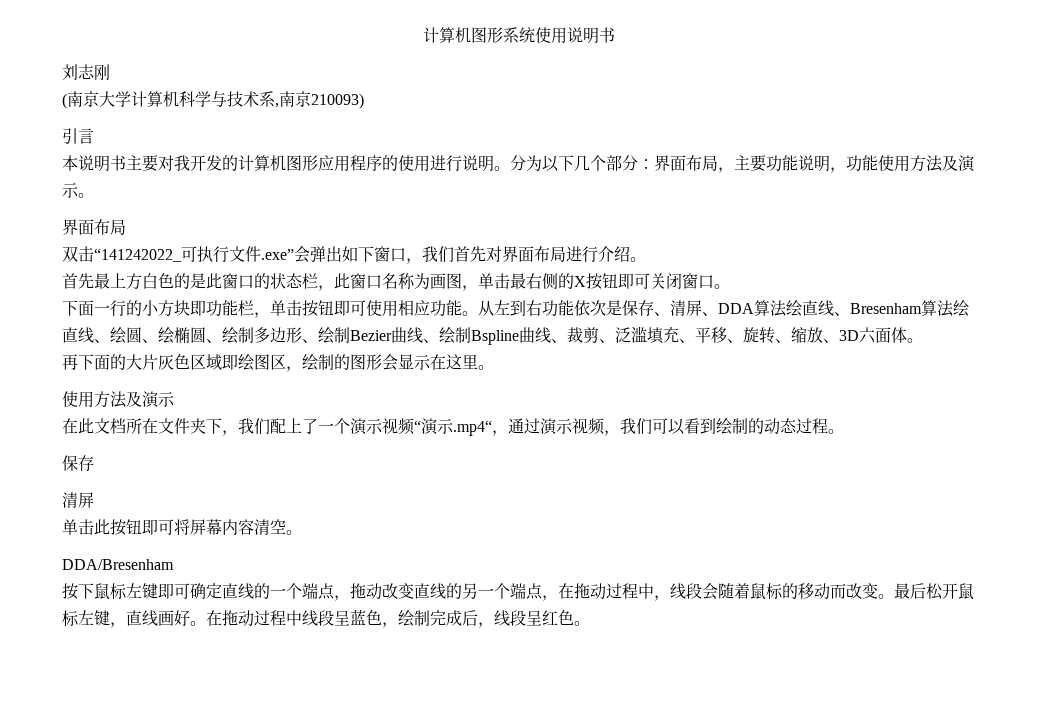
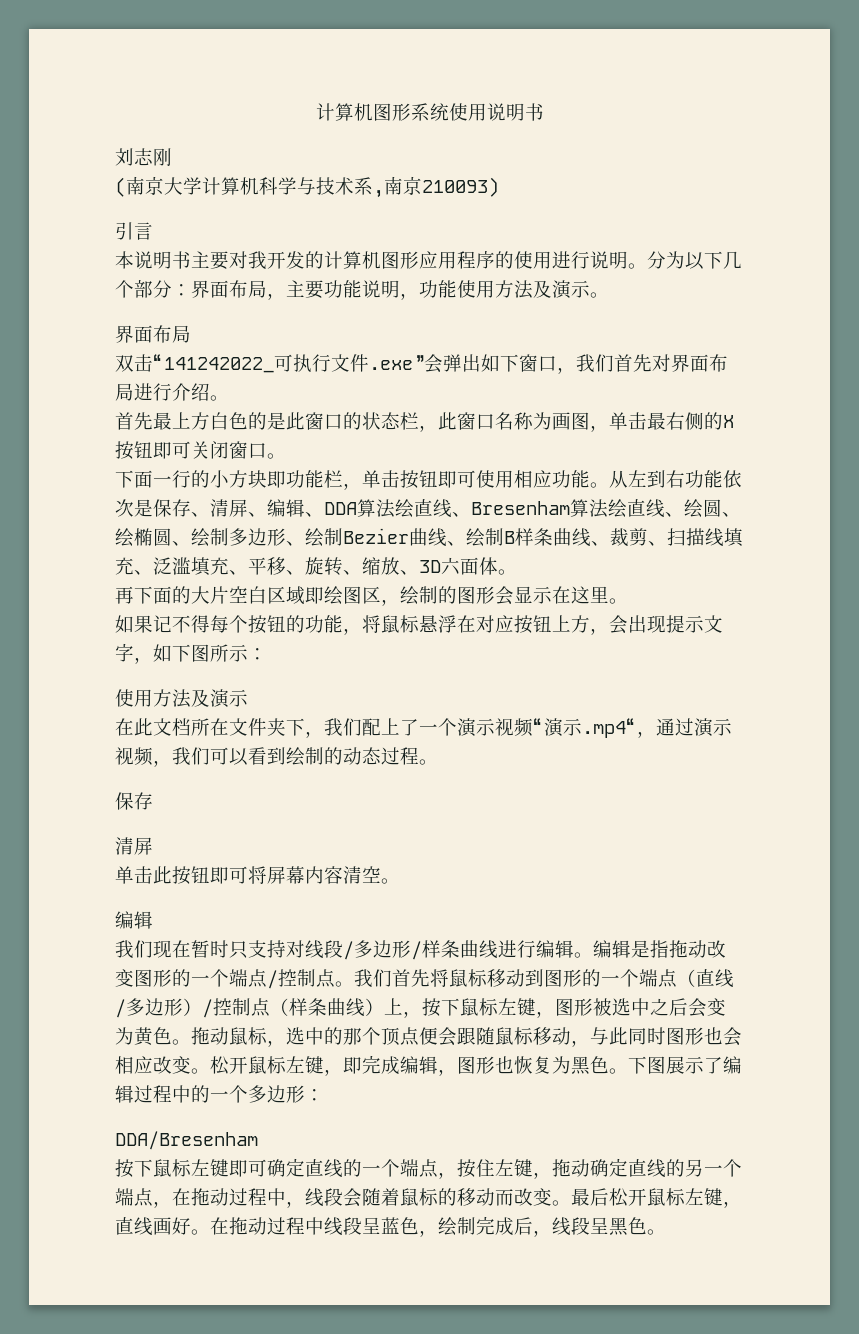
- 从左到右功能依次是保存、清屏、DDA算法绘直线、Bresenham算法绘直线、绘圆、绘椭圆、绘制多边形、绘制Bezier曲线、绘制Bspline曲线、裁剪、泛滥填充、平移、旋转、缩放、3D六面体。
+ 从左到右功能依次是保存、清屏、编辑、DDA算法绘直线、Bresenham算法绘直线、绘圆、绘椭圆、绘制多边形、绘制Bezier曲线、绘制B样条曲线、裁剪、扫描线填充、泛滥填充、平移、旋转、缩放、3D六面体。
- 再下面的大片灰色区域即绘图区，绘制的图形会显示在这里。
+ 再下面的大片空白区域即绘图区，绘制的图形会显示在这里。
+ 如果记不得每个按钮的功能，将鼠标悬浮在对应按钮上方，会出现提示文字，如下图所示：
  单击此按钮即可将屏幕内容清空。
+ 编辑
+ 我们现在暂时只支持对线段/多边形/样条曲线进行编辑。编辑是指拖动改变图形的一个端点/控制点。我们首先将鼠标移动到图形的一个端点（直线/多边形）/控制点（样条曲线）上，按下鼠标左键，图形被选中之后会变为黄色。拖动鼠标，选中的那个顶点便会跟随鼠标移动，与此同时图形也会相应改变。松开鼠标左键，即完成编辑，图形也恢复为黑色。下图展示了编辑过程中的一个多边形：
- 按下鼠标左键即可确定直线的一个端点，拖动改变直线的另一个端点，在拖动过程中，线段会随着鼠标的移动而改变。
+ 按下鼠标左键即可确定直线的一个端点，按住左键，拖动确定直线的另一个端点，在拖动过程中，线段会随着鼠标的移动而改变。
- 在拖动过程中线段呈蓝色，绘制完成后，线段呈红色。
+ 在拖动过程中线段呈蓝色，绘制完成后，线段呈黑色。

